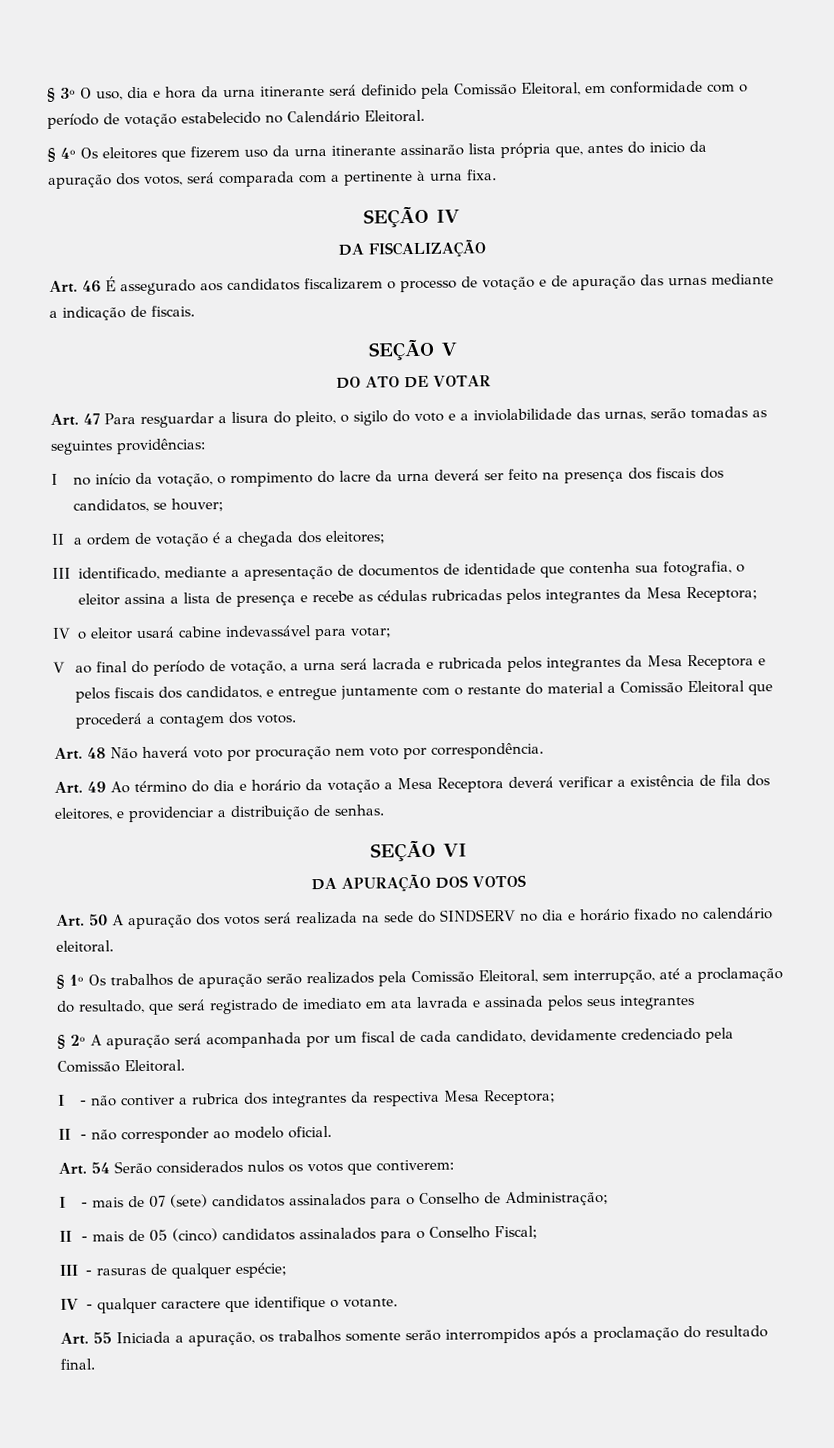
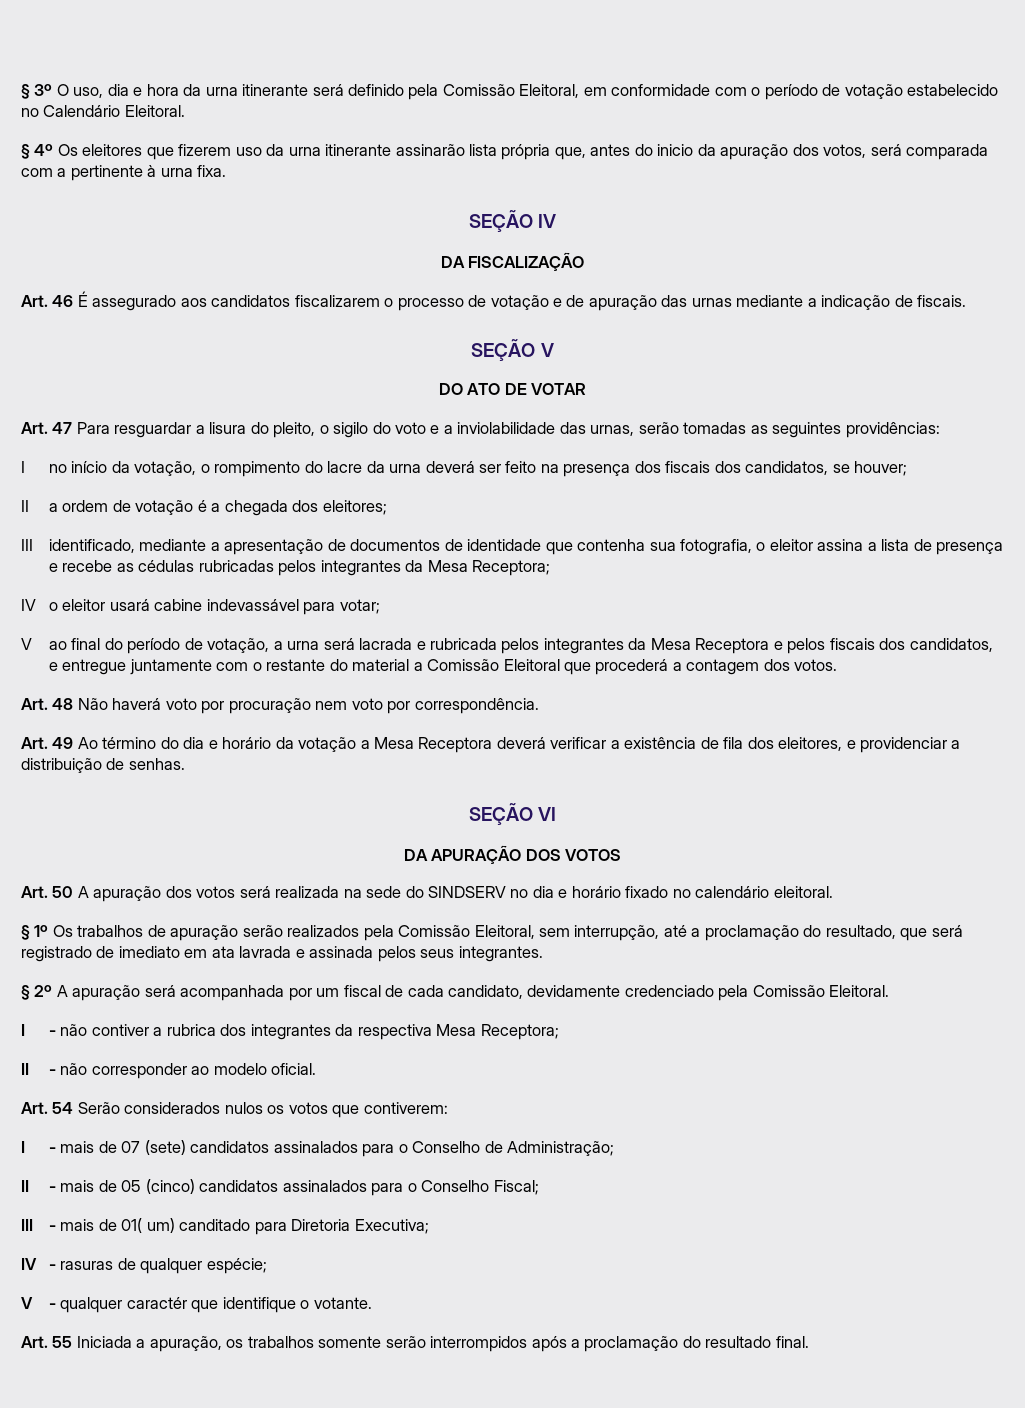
- § 1º Os trabalhos de apuração serão realizados pela Comissão Eleitoral, sem interrupção, até a proclamação do resultado, que será registrado de imediato em ata lavrada e assinada pelos seus integrantes
+ § 1º Os trabalhos de apuração serão realizados pela Comissão Eleitoral, sem interrupção, até a proclamação do resultado, que será registrado de imediato em ata lavrada e assinada pelos seus integrantes.
- III - rasuras de qualquer espécie;
+ III - mais de 01( um) canditado para Diretoria Executiva;
+ IV - rasuras de qualquer espécie;
- IV - qualquer caractere que identifique o votante.
+ V - qualquer caractér que identifique o votante.

